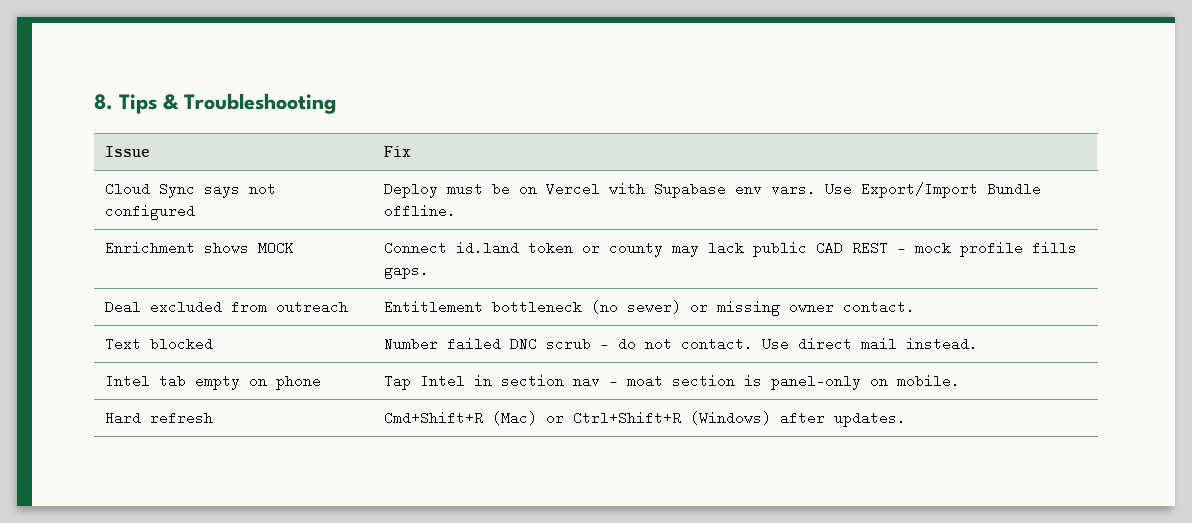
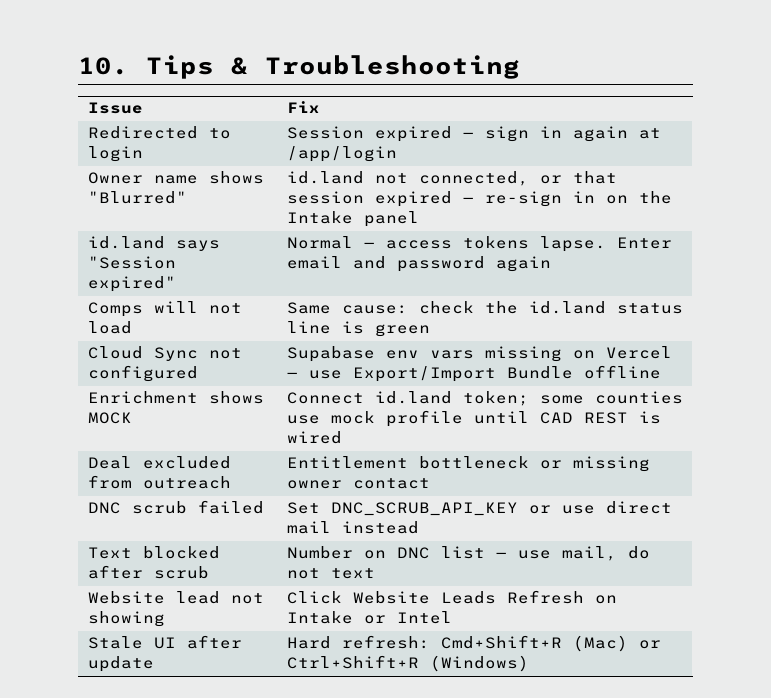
- 8. Tips & Troubleshooting
+ 10. Tips & Troubleshooting
+ Redirected to login | Session expired — sign in again at /app/login
+ Owner name shows "Blurred" | id.land not connected, or that session expired — re-sign in on the Intake panel
+ id.land says "Session expired" | Normal — access tokens lapse. Enter email and password again
+ Comps will not load | Same cause: check the id.land status line is green
- Cloud Sync says not configured | Deploy must be on Vercel with Supabase env vars. Use Export/Import Bundle offline.
+ Cloud Sync not configured | Supabase env vars missing on Vercel — use Export/Import Bundle offline
- Enrichment shows MOCK | Connect id.land token or county may lack public CAD REST — mock profile fills gaps.
+ Enrichment shows MOCK | Connect id.land token; some counties use mock profile until CAD REST is wired
- Deal excluded from outreach | Entitlement bottleneck (no sewer) or missing owner contact.
+ Deal excluded from outreach | Entitlement bottleneck or missing owner contact
+ DNC scrub failed | Set DNC_SCRUB_API_KEY or use direct mail instead
- Text blocked | Number failed DNC scrub — do not contact. Use direct mail instead.
- Intel tab empty on phone | Tap Intel in section nav — moat section is panel-only on mobile.
- Hard refresh | Cmd+Shift+R (Mac) or Ctrl+Shift+R (Windows) after updates.
+ Text blocked after scrub | Number on DNC list — use mail, do not text
+ Website lead not showing | Click Website Leads Refresh on Intake or Intel
+ Stale UI after update | Hard refresh: Cmd+Shift+R (Mac) or Ctrl+Shift+R (Windows)

